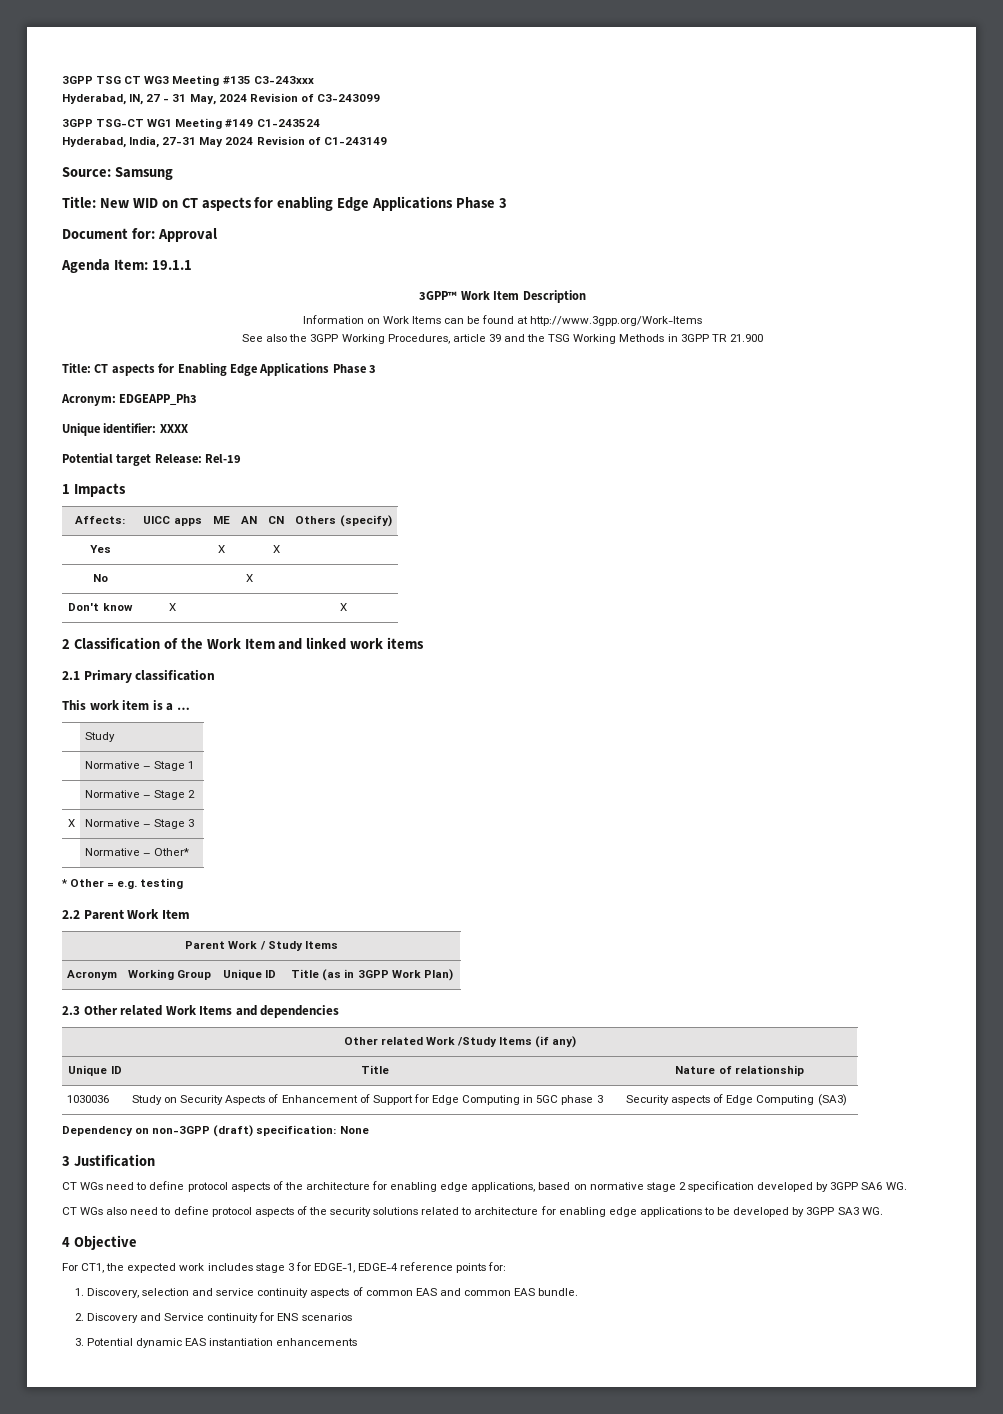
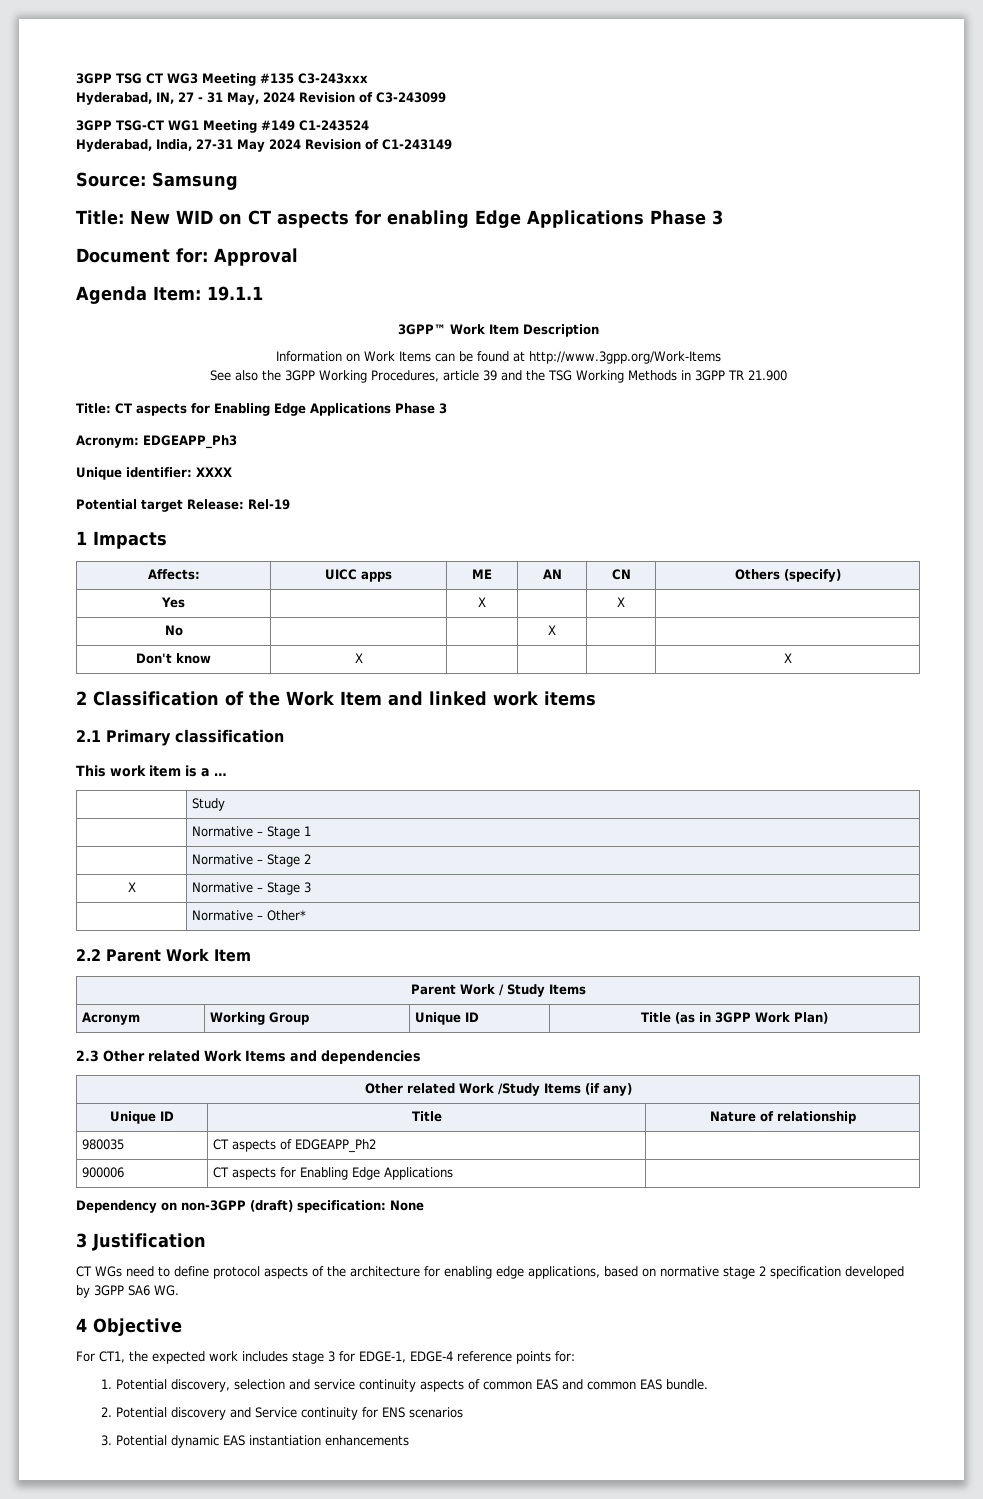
- * Other = e.g. testing
- 1030036 | Study on Security Aspects of Enhancement of Support for Edge Computing in 5GC phase 3 | Security aspects of Edge Computing (SA3)
+ 980035 | CT aspects of EDGEAPP_Ph2 |
+ 900006 | CT aspects for Enabling Edge Applications |
- CT WGs also need to define protocol aspects of the security solutions related to architecture for enabling edge applications to be developed by 3GPP SA3 WG.
- 1. Discovery, selection and service continuity aspects of common EAS and common EAS bundle.
+ 1. Potential discovery, selection and service continuity aspects of common EAS and common EAS bundle.
- 2. Discovery and Service continuity for ENS scenarios
+ 2. Potential discovery and Service continuity for ENS scenarios

